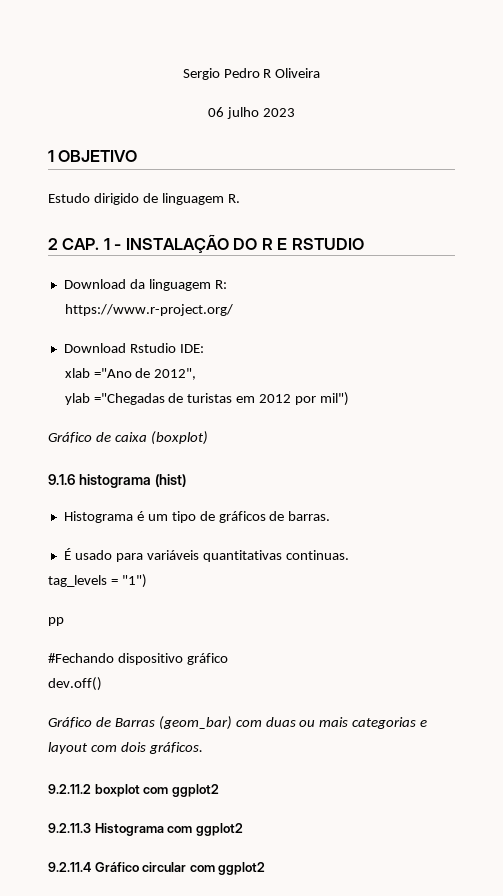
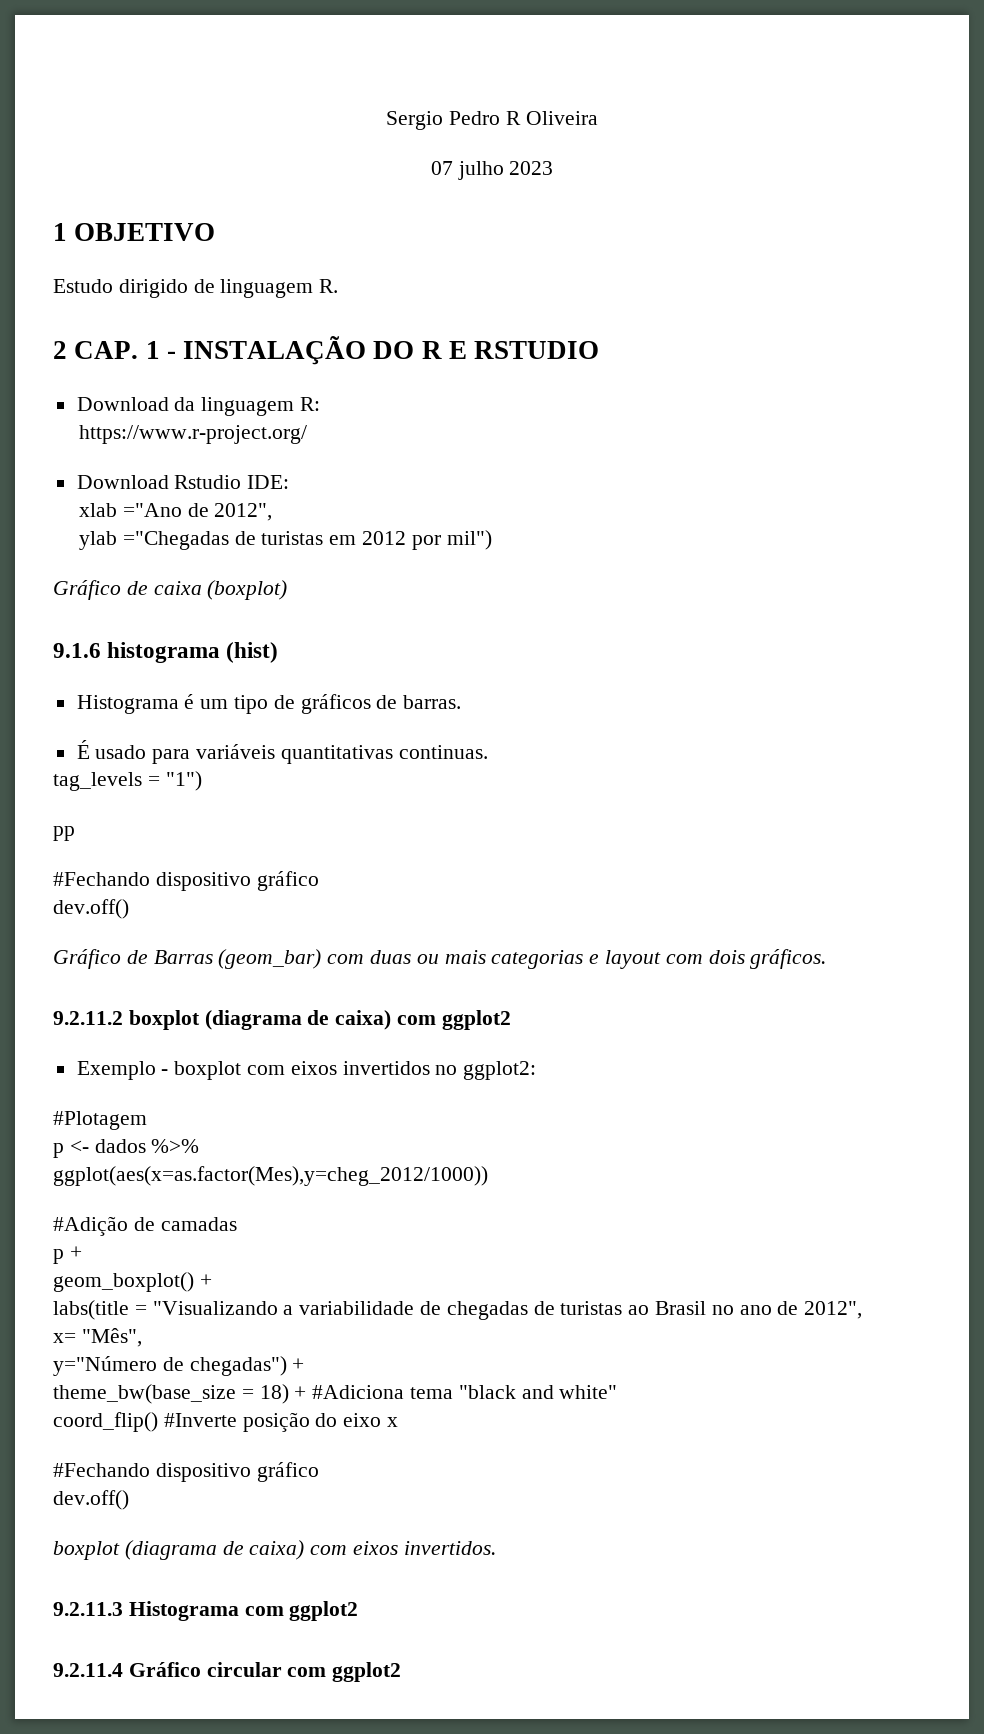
- 06 julho 2023
+ 07 julho 2023
- 9.2.11.2 boxplot com ggplot2
+ 9.2.11.2 boxplot (diagrama de caixa) com ggplot2
+ Exemplo - boxplot com eixos invertidos no ggplot2:
+ #Plotagem
+ p <- dados %>%
+ ggplot(aes(x=as.factor(Mes),y=cheg_2012/1000))
+ #Adição de camadas
+ p +
+ geom_boxplot() +
+ labs(title = "Visualizando a variabilidade de chegadas de turistas ao Brasil no ano de 2012",
+ x= "Mês",
+ y="Número de chegadas") +
+ theme_bw(base_size = 18) + #Adiciona tema "black and white"
+ coord_flip() #Inverte posição do eixo x
+ #Fechando dispositivo gráfico
+ dev.off()
+ boxplot (diagrama de caixa) com eixos invertidos.

